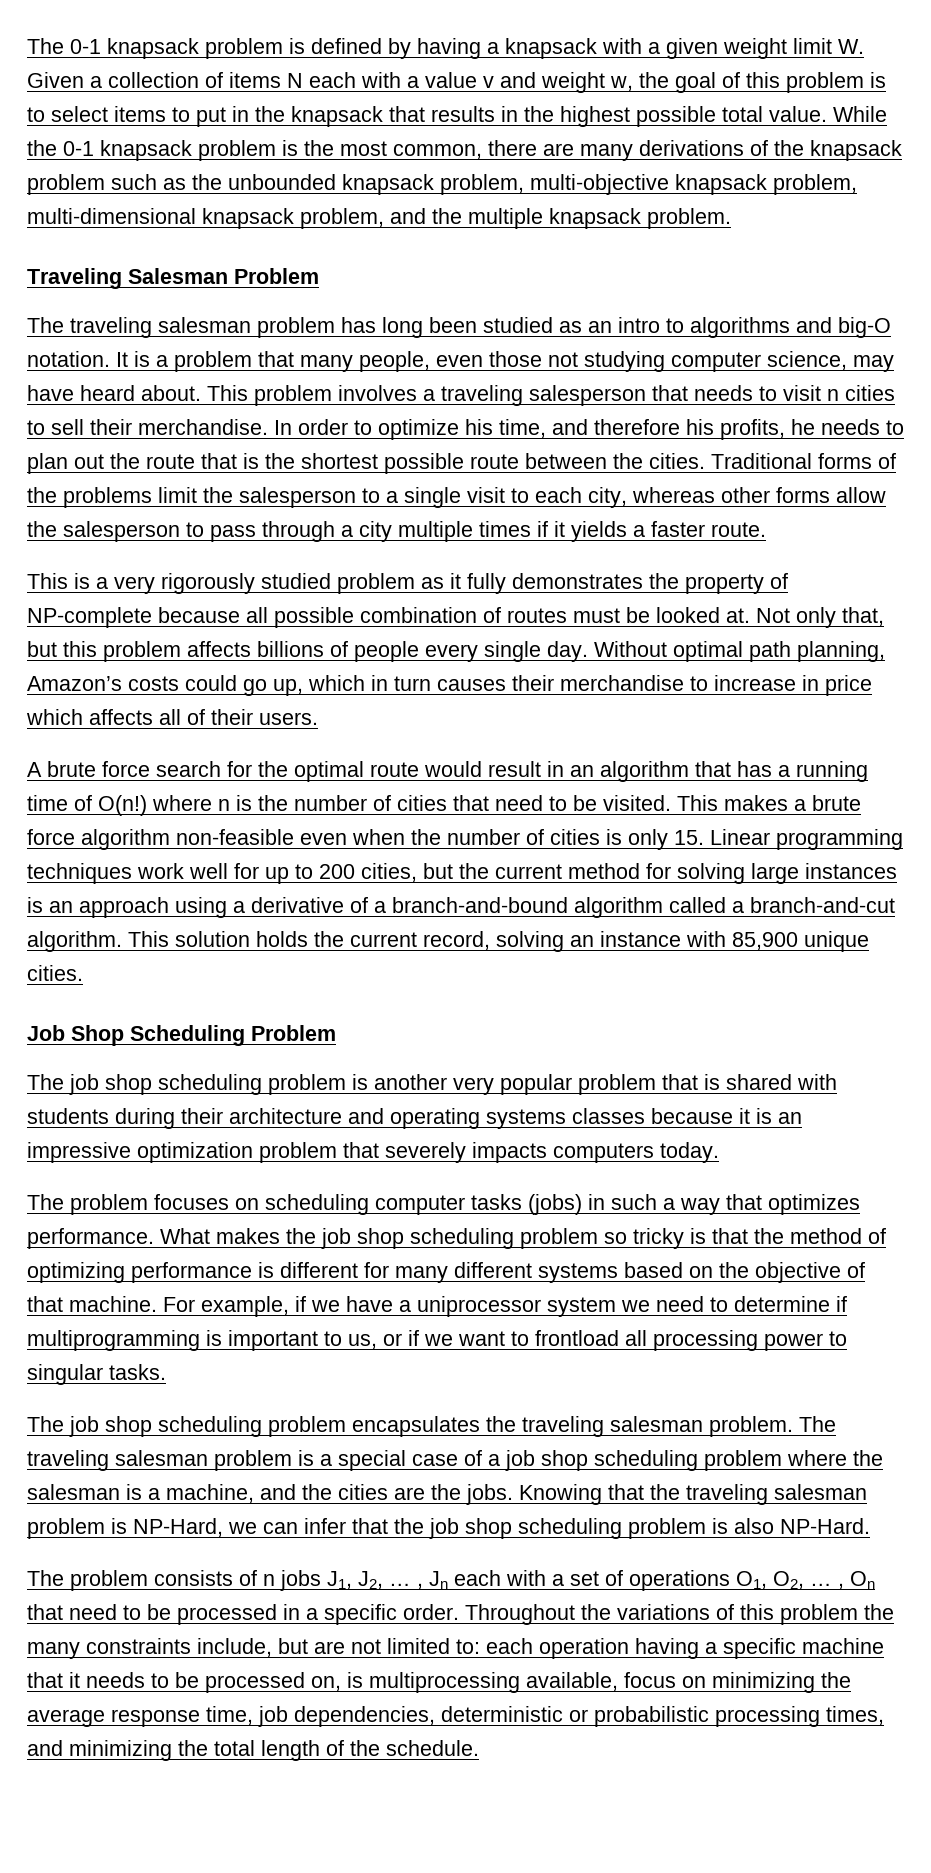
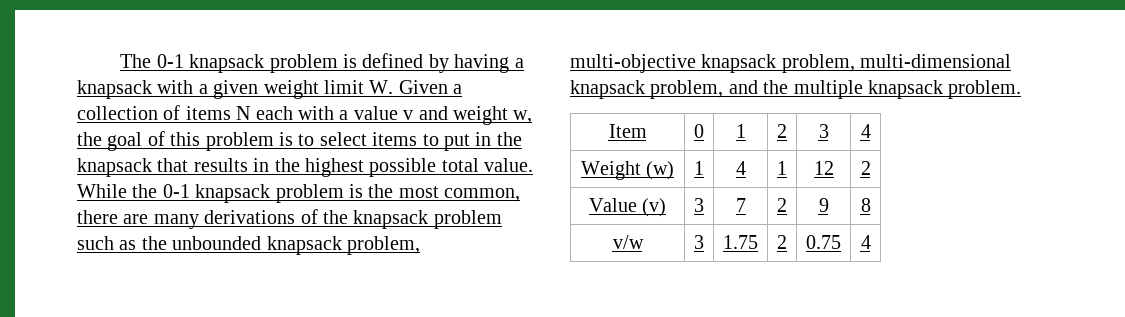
- Traveling Salesman Problem
- The traveling salesman problem has long been studied as an intro to algorithms and big-O notation. It is a problem that many people, even those not studying computer science, may have heard about. This problem involves a traveling salesperson that needs to visit n cities to sell their merchandise. In order to optimize his time, and therefore his profits, he needs to plan out the route that is the shortest possible route between the cities. Traditional forms of the problems limit the salesperson to a single visit to each city, whereas other forms allow the salesperson to pass through a city multiple times if it yields a faster route.
- This is a very rigorously studied problem as it fully demonstrates the property of NP-complete because all possible combination of routes must be looked at. Not only that, but this problem affects billions of people every single day. Without optimal path planning, Amazon’s costs could go up, which in turn causes their merchandise to increase in price which affects all of their users.
- A brute force search for the optimal route would result in an algorithm that has a running time of O(n!) where n is the number of cities that need to be visited. This makes a brute force algorithm non-feasible even when the number of cities is only 15. Linear programming techniques work well for up to 200 cities, but the current method for solving large instances is an approach using a derivative of a branch-and-bound algorithm called a branch-and-cut algorithm. This solution holds the current record, solving an instance with 85,900 unique cities.
- Job Shop Scheduling Problem
- The job shop scheduling problem is another very popular problem that is shared with students during their architecture and operating systems classes because it is an impressive optimization problem that severely impacts computers today.
- The problem focuses on scheduling computer tasks (jobs) in such a way that optimizes performance. What makes the job shop scheduling problem so tricky is that the method of optimizing performance is different for many different systems based on the objective of that machine. For example, if we have a uniprocessor system we need to determine if multiprogramming is important to us, or if we want to frontload all processing power to singular tasks.
- The job shop scheduling problem encapsulates the traveling salesman problem. The traveling salesman problem is a special case of a job shop scheduling problem where the salesman is a machine, and the cities are the jobs. Knowing that the traveling salesman problem is NP-Hard, we can infer that the job shop scheduling problem is also NP-Hard.
- The problem consists of n jobs J1, J2, … , Jn each with a set of operations O1, O2, … , On that need to be processed in a specific order. Throughout the variations of this problem the many constraints include, but are not limited to: each operation having a specific machine that it needs to be processed on, is multiprocessing available, focus on minimizing the average response time, job dependencies, deterministic or probabilistic processing times, and minimizing the total length of the schedule.
+ Item | 0 | 1 | 2 | 3 | 4
+ Weight (w) | 1 | 4 | 1 | 12 | 2
+ Value (v) | 3 | 7 | 2 | 9 | 8
+ v/w | 3 | 1.75 | 2 | 0.75 | 4

